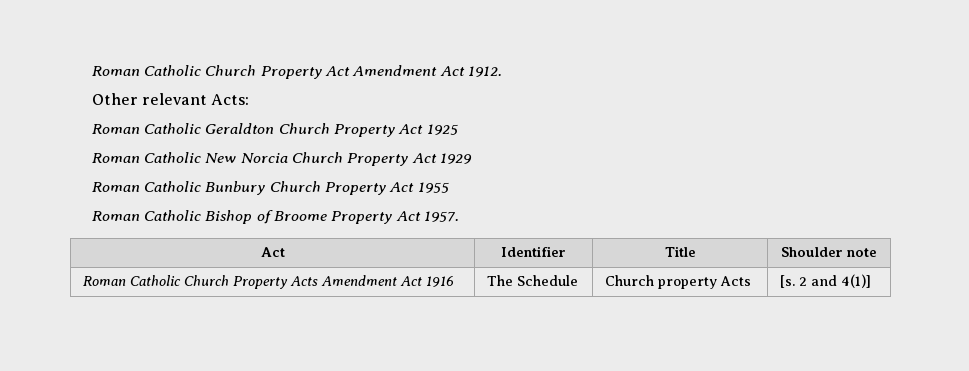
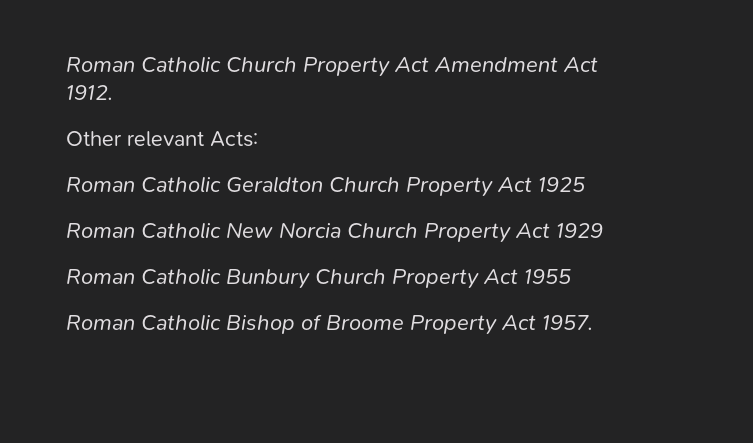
- Act | Identifier | Title | Shoulder note
- Roman Catholic Church Property Acts Amendment Act 1916 | The Schedule | Church property Acts | [s. 2 and 4(1)]

